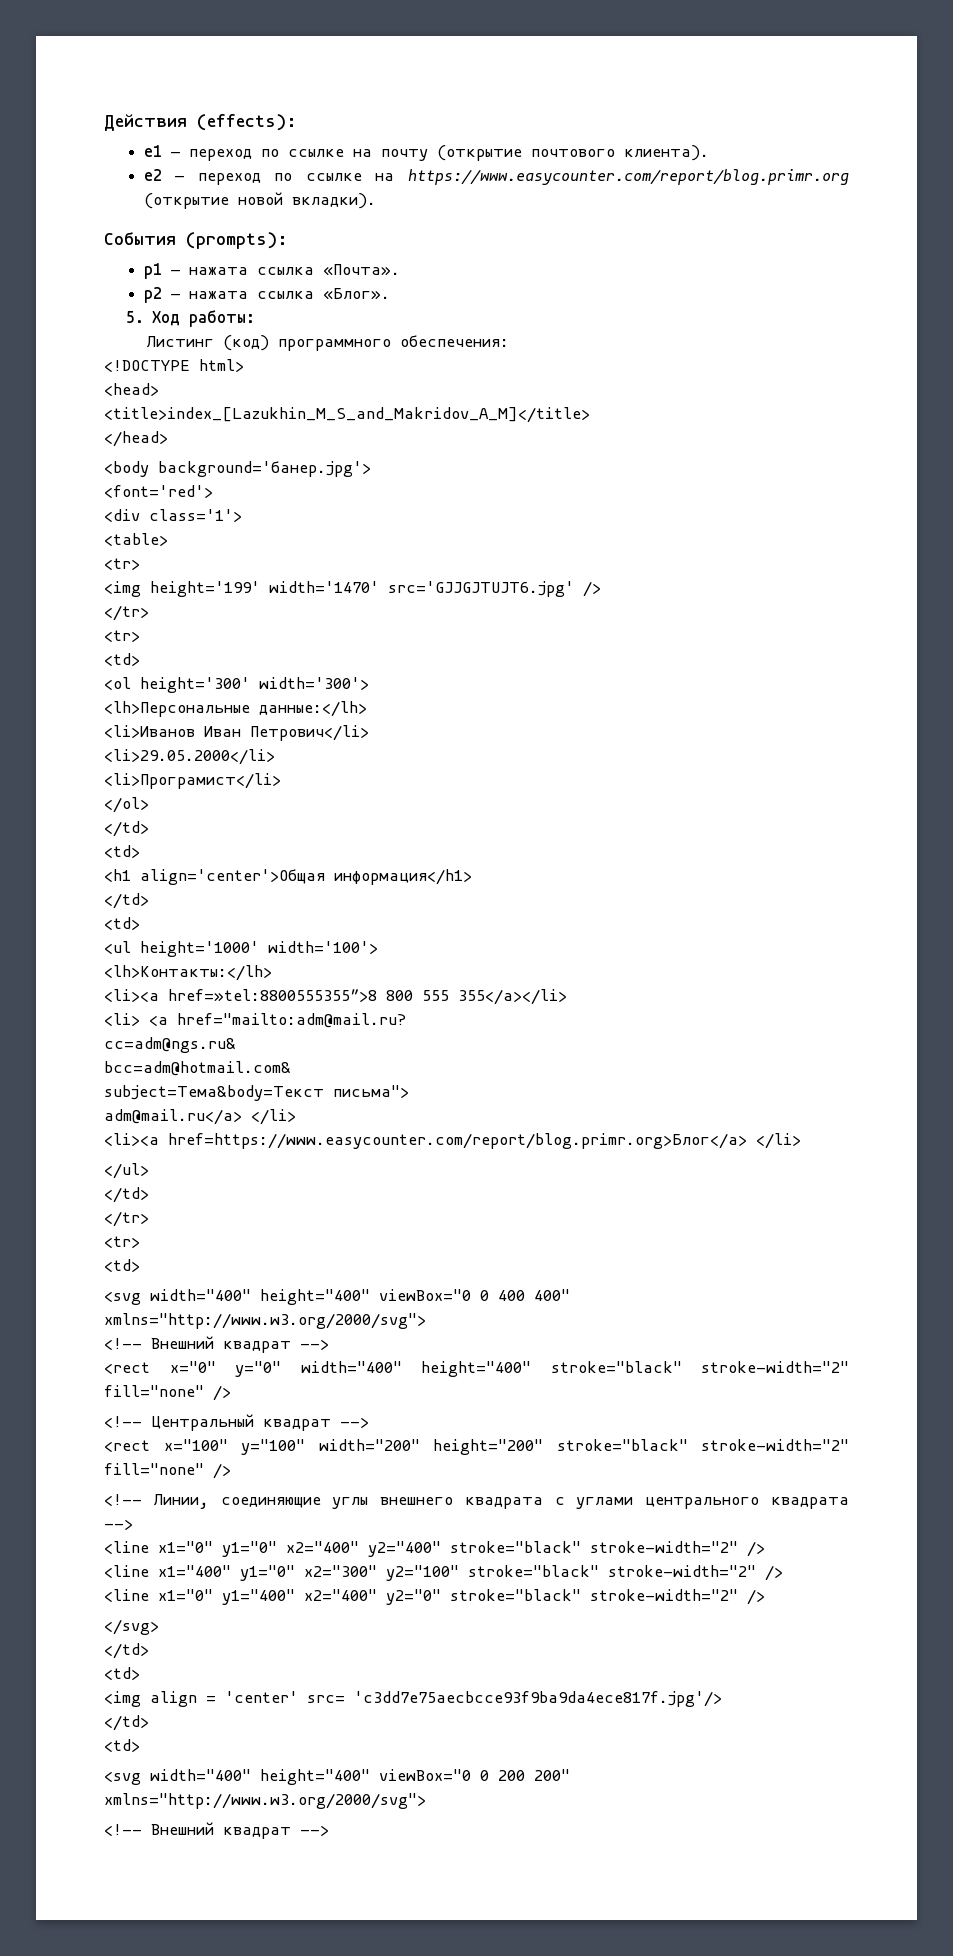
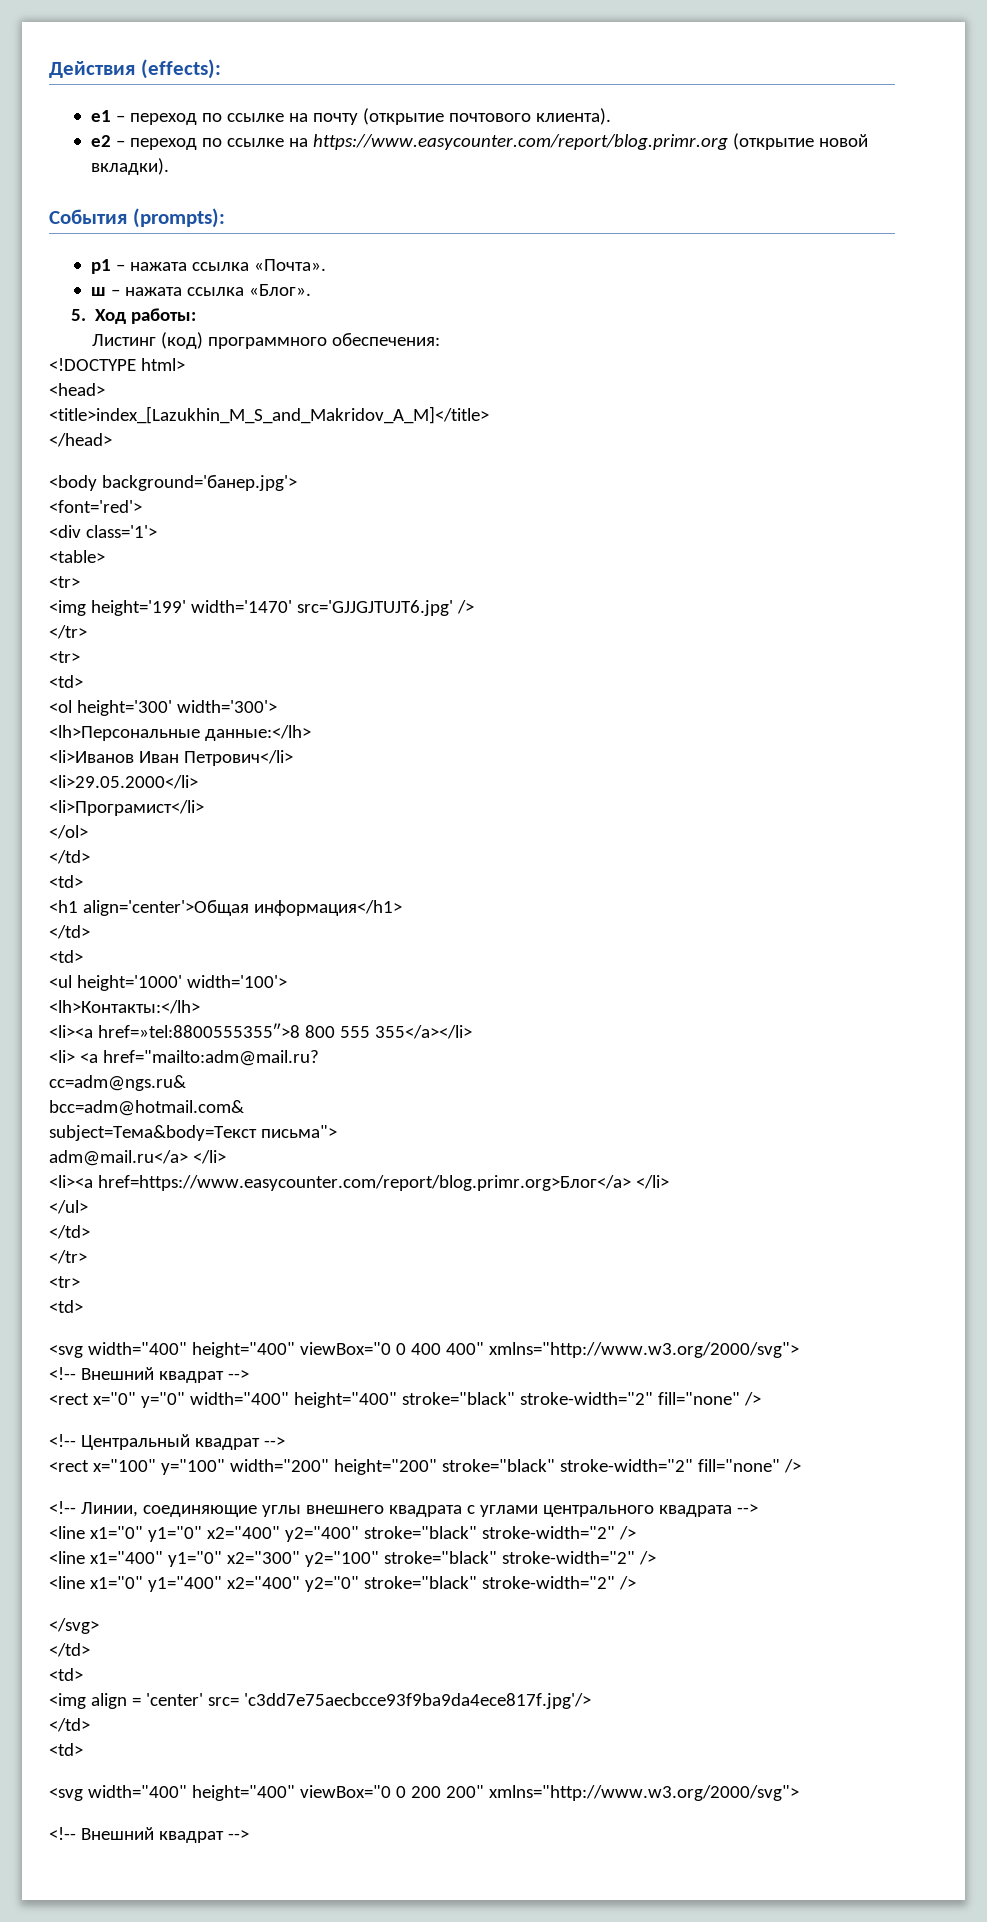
- e1 — переход по ссылке на почту (открытие почтового клиента).
+ e1 – переход по ссылке на почту (открытие почтового клиента).
- e2 — переход по ссылке на https://www.easycounter.com/report/blog.primr.org (открытие новой вкладки).
+ e2 – переход по ссылке на https://www.easycounter.com/report/blog.primr.org (открытие новой вкладки).
- p1 — нажата ссылка «Почта».
+ p1 – нажата ссылка «Почта».
- p2 — нажата ссылка «Блог».
+ ш – нажата ссылка «Блог».

